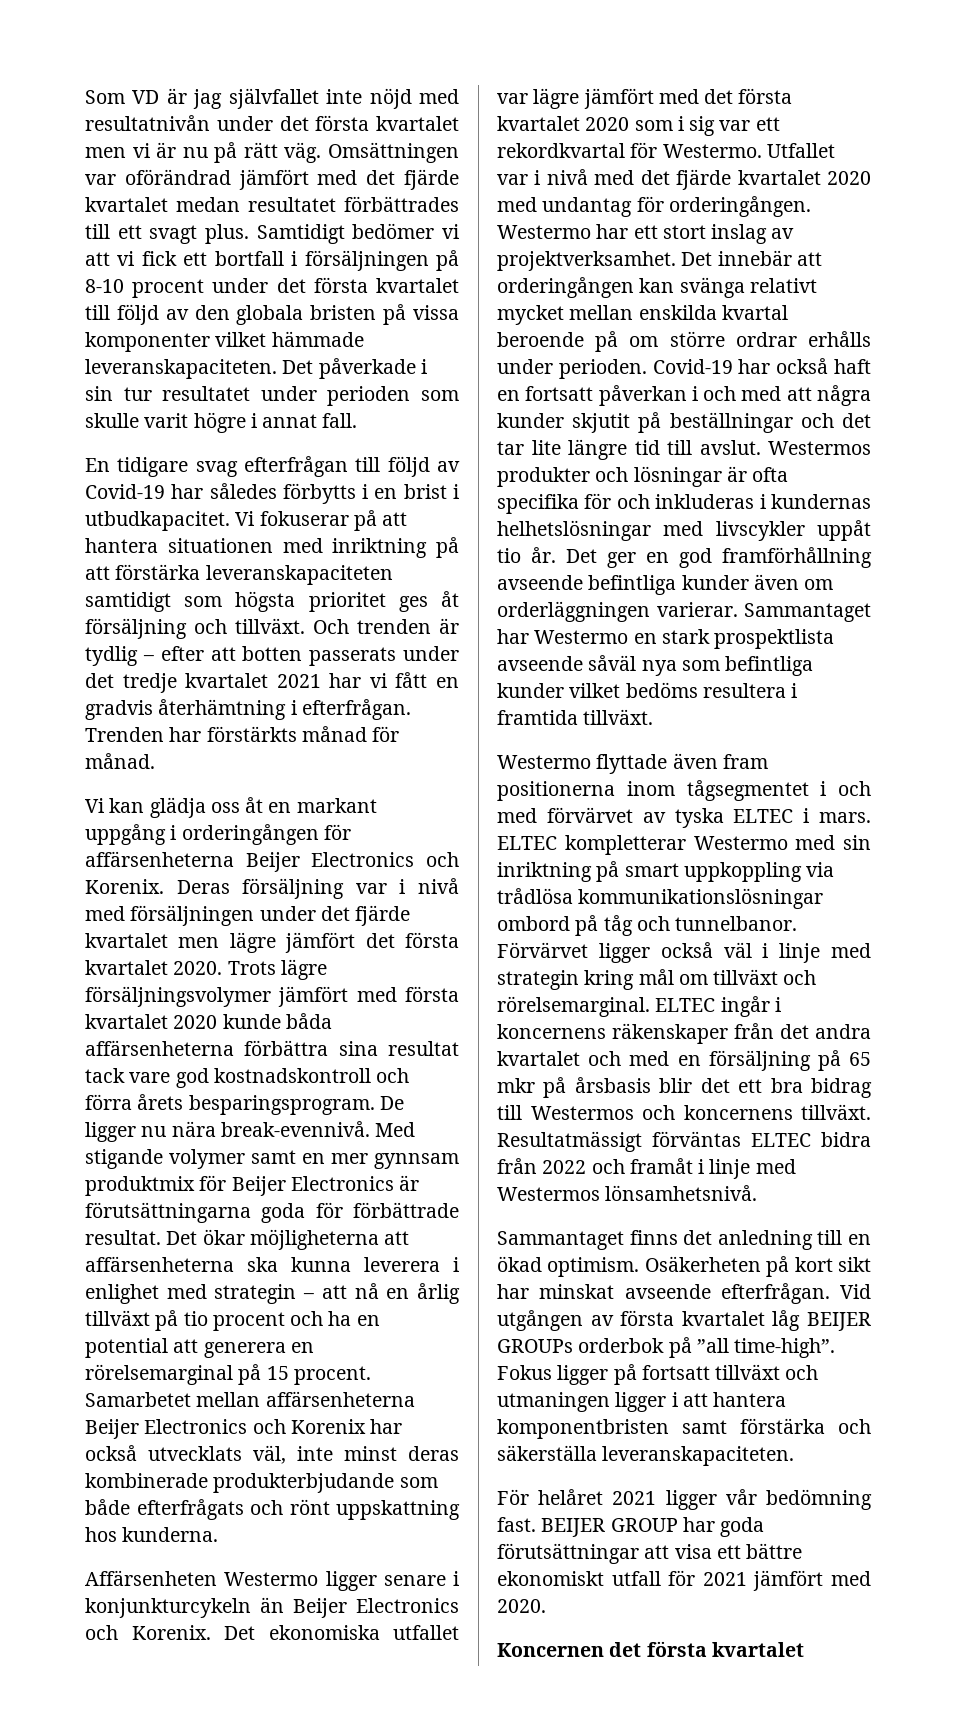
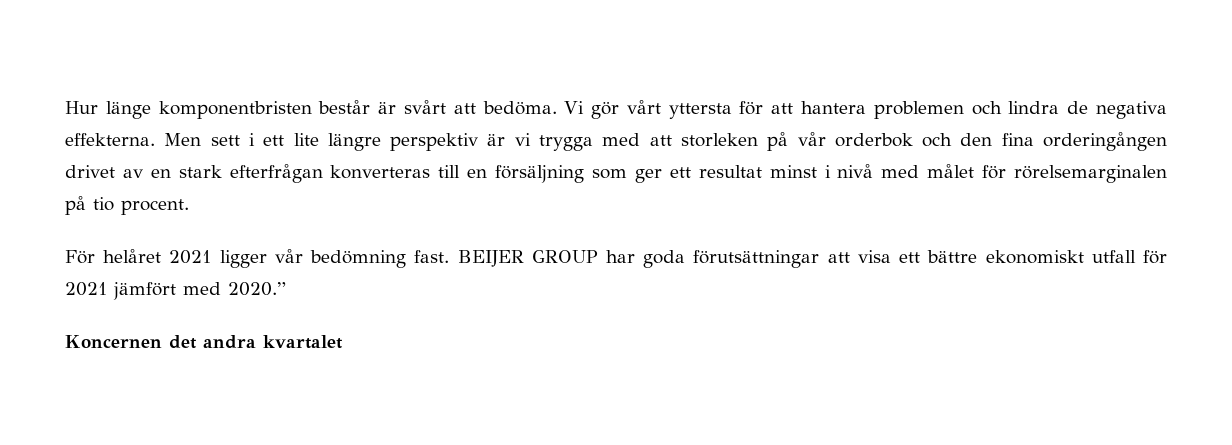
- Som VD är jag självfallet inte nöjd med resultatnivån under det första kvartalet men vi är nu på rätt väg. Omsättningen var oförändrad jämfört med det fjärde kvartalet medan resultatet förbättrades till ett svagt plus. Samtidigt bedömer vi att vi fick ett bortfall i försäljningen på 8-10 procent under det första kvartalet till följd av den globala bristen på vissa komponenter vilket hämmade leveranskapaciteten. Det påverkade i sin tur resultatet under perioden som skulle varit högre i annat fall.
- En tidigare svag efterfrågan till följd av Covid-19 har således förbytts i en brist i utbudkapacitet. Vi fokuserar på att hantera situationen med inriktning på att förstärka leveranskapaciteten samtidigt som högsta prioritet ges åt försäljning och tillväxt. Och trenden är tydlig – efter att botten passerats under det tredje kvartalet 2021 har vi fått en gradvis återhämtning i efterfrågan. Trenden har förstärkts månad för månad.
- Vi kan glädja oss åt en markant uppgång i orderingången för affärsenheterna Beijer Electronics och Korenix. Deras försäljning var i nivå med försäljningen under det fjärde kvartalet men lägre jämfört det första kvartalet 2020. Trots lägre försäljningsvolymer jämfört med första kvartalet 2020 kunde båda affärsenheterna förbättra sina resultat tack vare god kostnadskontroll och förra årets besparingsprogram. De ligger nu nära break-evennivå. Med stigande volymer samt en mer gynnsam produktmix för Beijer Electronics är förutsättningarna goda för förbättrade resultat. Det ökar möjligheterna att affärsenheterna ska kunna leverera i enlighet med strategin – att nå en årlig tillväxt på tio procent och ha en potential att generera en rörelsemarginal på 15 procent. Samarbetet mellan affärsenheterna Beijer Electronics och Korenix har också utvecklats väl, inte minst deras kombinerade produkterbjudande som både efterfrågats och rönt uppskattning hos kunderna.
- Affärsenheten Westermo ligger senare i konjunkturcykeln än Beijer Electronics och Korenix. Det ekonomiska utfallet var lägre jämfört med det första kvartalet 2020 som i sig var ett rekordkvartal för Westermo. Utfallet var i nivå med det fjärde kvartalet 2020 med undantag för orderingången. Westermo har ett stort inslag av projektverksamhet. Det innebär att orderingången kan svänga relativt mycket mellan enskilda kvartal beroende på om större ordrar erhålls under perioden. Covid-19 har också haft en fortsatt påverkan i och med att några kunder skjutit på beställningar och det tar lite längre tid till avslut. Westermos produkter och lösningar är ofta specifika för och inkluderas i kundernas helhetslösningar med livscykler uppåt tio år. Det ger en god framförhållning avseende befintliga kunder även om orderläggningen varierar. Sammantaget har Westermo en stark prospektlista avseende såväl nya som befintliga kunder vilket bedöms resultera i framtida tillväxt.
- Westermo flyttade även fram positionerna inom tågsegmentet i och med förvärvet av tyska ELTEC i mars. ELTEC kompletterar Westermo med sin inriktning på smart uppkoppling via trådlösa kommunikationslösningar ombord på tåg och tunnelbanor. Förvärvet ligger också väl i linje med strategin kring mål om tillväxt och rörelsemarginal. ELTEC ingår i koncernens räkenskaper från det andra kvartalet och med en försäljning på 65 mkr på årsbasis blir det ett bra bidrag till Westermos och koncernens tillväxt. Resultatmässigt förväntas ELTEC bidra från 2022 och framåt i linje med Westermos lönsamhetsnivå.
- Sammantaget finns det anledning till en ökad optimism. Osäkerheten på kort sikt har minskat avseende efterfrågan. Vid utgången av första kvartalet låg BEIJER GROUPs orderbok på ”all time-high”. Fokus ligger på fortsatt tillväxt och utmaningen ligger i att hantera komponentbristen samt förstärka och säkerställa leveranskapaciteten.
+ Hur länge komponentbristen består är svårt att bedöma. Vi gör vårt yttersta för att hantera problemen och lindra de negativa effekterna. Men sett i ett lite längre perspektiv är vi trygga med att storleken på vår orderbok och den fina orderingången drivet av en stark efterfrågan konverteras till en försäljning som ger ett resultat minst i nivå med målet för rörelsemarginalen på tio procent.
- BEIJER GROUP har goda förutsättningar att visa ett bättre ekonomiskt utfall för 2021 jämfört med 2020.
+ BEIJER GROUP har goda förutsättningar att visa ett bättre ekonomiskt utfall för 2021 jämfört med 2020.”
- Koncernen det första kvartalet
+ Koncernen det andra kvartalet

